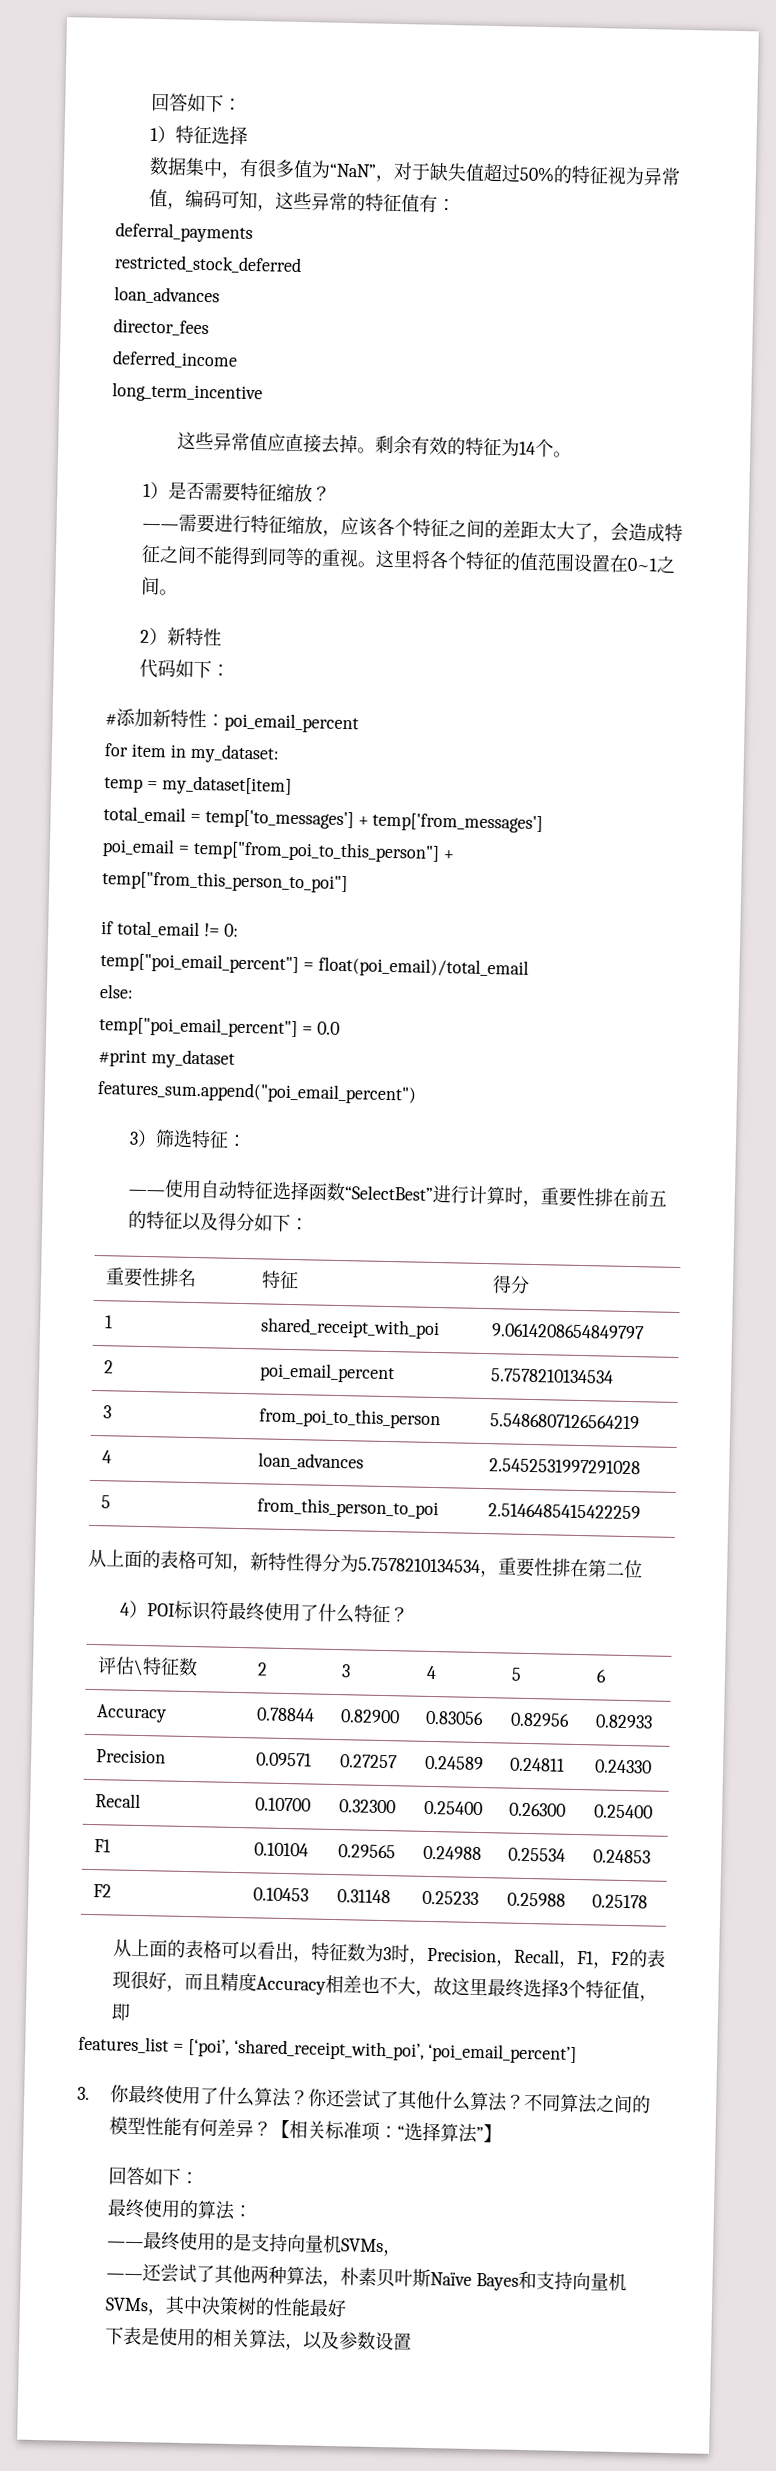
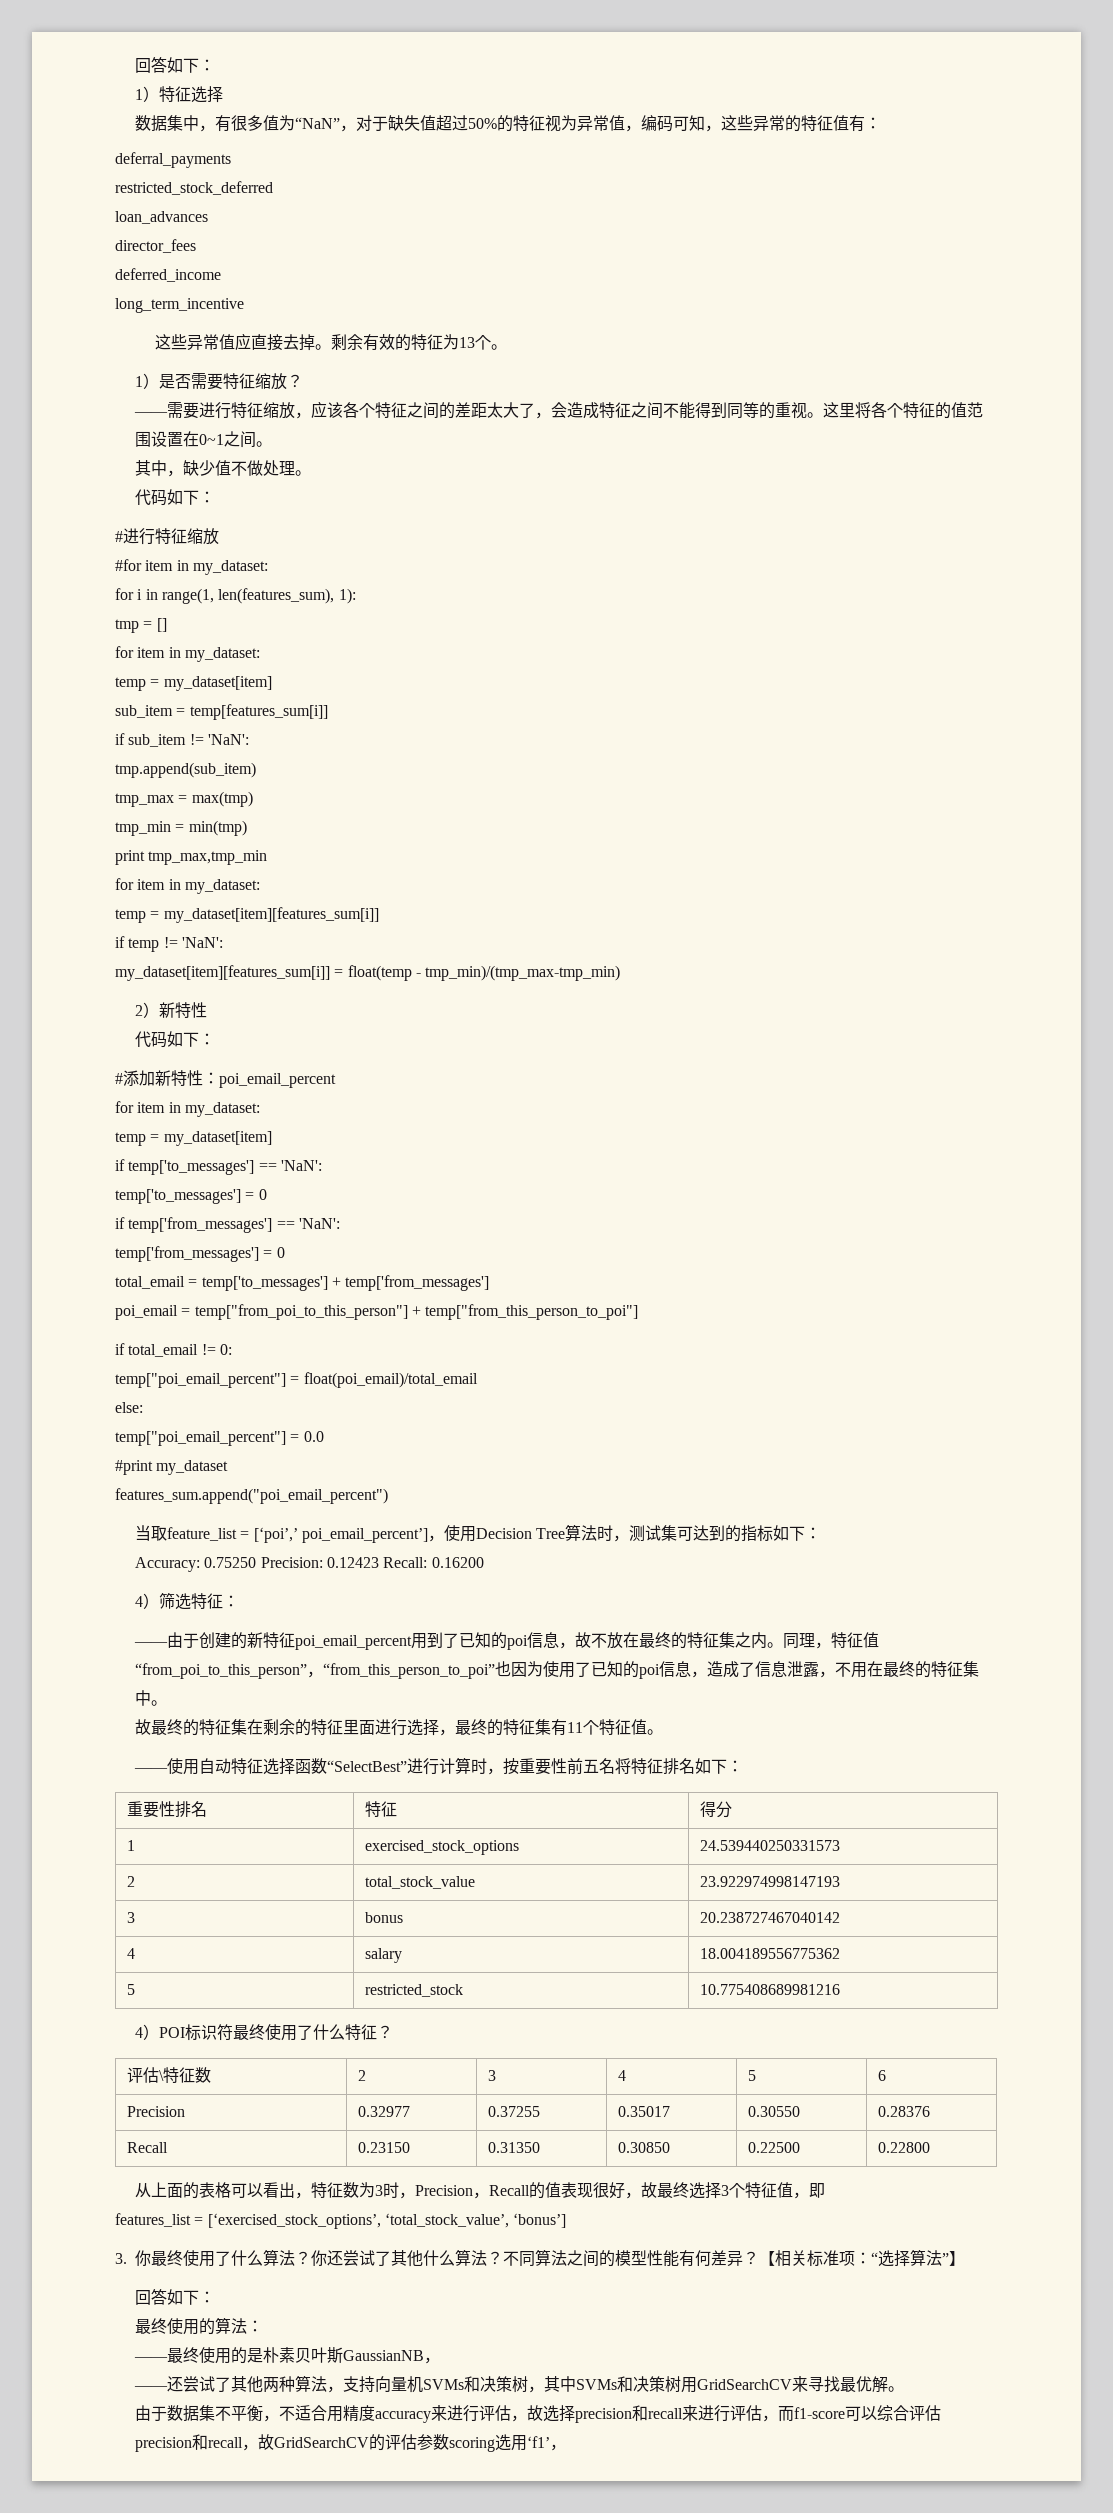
- 剩余有效的特征为14个。
+ 剩余有效的特征为13个。
+ 其中，缺少值不做处理。
+ 代码如下：
+ #进行特征缩放
+ #for item in my_dataset:
+ for i in range(1, len(features_sum), 1):
+ tmp = []
+ for item in my_dataset:
+ temp = my_dataset[item]
+ sub_item = temp[features_sum[i]]
+ if sub_item != 'NaN':
+ tmp.append(sub_item)
+ tmp_max = max(tmp)
+ tmp_min = min(tmp)
+ print tmp_max,tmp_min
+ for item in my_dataset:
+ temp = my_dataset[item][features_sum[i]]
+ if temp != 'NaN':
+ my_dataset[item][features_sum[i]] = float(temp - tmp_min)/(tmp_max-tmp_min)
+ if temp['to_messages'] == 'NaN':
+ temp['to_messages'] = 0
+ if temp['from_messages'] == 'NaN':
+ temp['from_messages'] = 0
- 3）筛选特征：
+ 当取feature_list = [‘poi’,’ poi_email_percent’]，使用Decision Tree算法时，测试集可达到的指标如下：
+ Accuracy: 0.75250 Precision: 0.12423 Recall: 0.16200
+ 4）筛选特征：
+ ——由于创建的新特征poi_email_percent用到了已知的poi信息，故不放在最终的特征集之内。同理，特征值“from_poi_to_this_person”，“from_this_person_to_poi”也因为使用了已知的poi信息，造成了信息泄露，不用在最终的特征集中。
+ 故最终的特征集在剩余的特征里面进行选择，最终的特征集有11个特征值。
- ——使用自动特征选择函数“SelectBest”进行计算时，重要性排在前五的特征以及得分如下：
+ ——使用自动特征选择函数“SelectBest”进行计算时，按重要性前五名将特征排名如下：
- 1 | shared_receipt_with_poi | 9.0614208654849797
- 2 | poi_email_percent | 5.7578210134534
- 3 | from_poi_to_this_person | 5.5486807126564219
- 4 | loan_advances | 2.5452531997291028
- 5 | from_this_person_to_poi | 2.5146485415422259
- 从上面的表格可知，新特性得分为5.7578210134534，重要性排在第二位
+ 1 | exercised_stock_options | 24.539440250331573
+ 2 | total_stock_value | 23.922974998147193
+ 3 | bonus | 20.238727467040142
+ 4 | salary | 18.004189556775362
+ 5 | restricted_stock | 10.775408689981216
- Accuracy | 0.78844 | 0.82900 | 0.83056 | 0.82956 | 0.82933
- Precision | 0.09571 | 0.27257 | 0.24589 | 0.24811 | 0.24330
- Recall | 0.10700 | 0.32300 | 0.25400 | 0.26300 | 0.25400
- F1 | 0.10104 | 0.29565 | 0.24988 | 0.25534 | 0.24853
- F2 | 0.10453 | 0.31148 | 0.25233 | 0.25988 | 0.25178
+ Precision | 0.32977 | 0.37255 | 0.35017 | 0.30550 | 0.28376
+ Recall | 0.23150 | 0.31350 | 0.30850 | 0.22500 | 0.22800
- 从上面的表格可以看出，特征数为3时，Precision，Recall，F1，F2的表现很好，而且精度Accuracy相差也不大，故这里最终选择3个特征值，即
+ 从上面的表格可以看出，特征数为3时，Precision，Recall的值表现很好，故最终选择3个特征值，即
- features_list = [‘poi’, ‘shared_receipt_with_poi’, ‘poi_email_percent’]
+ features_list = [‘exercised_stock_options’, ‘total_stock_value’, ‘bonus’]
- ——最终使用的是支持向量机SVMs，
+ ——最终使用的是朴素贝叶斯GaussianNB，
- ——还尝试了其他两种算法，朴素贝叶斯Naïve Bayes和支持向量机SVMs，其中决策树的性能最好
- 下表是使用的相关算法，以及参数设置
+ ——还尝试了其他两种算法，支持向量机SVMs和决策树，其中SVMs和决策树用GridSearchCV来寻找最优解。
+ 由于数据集不平衡，不适合用精度accuracy来进行评估，故选择precision和recall来进行评估，而f1-score可以综合评估precision和recall，故GridSearchCV的评估参数scoring选用‘f1’，

